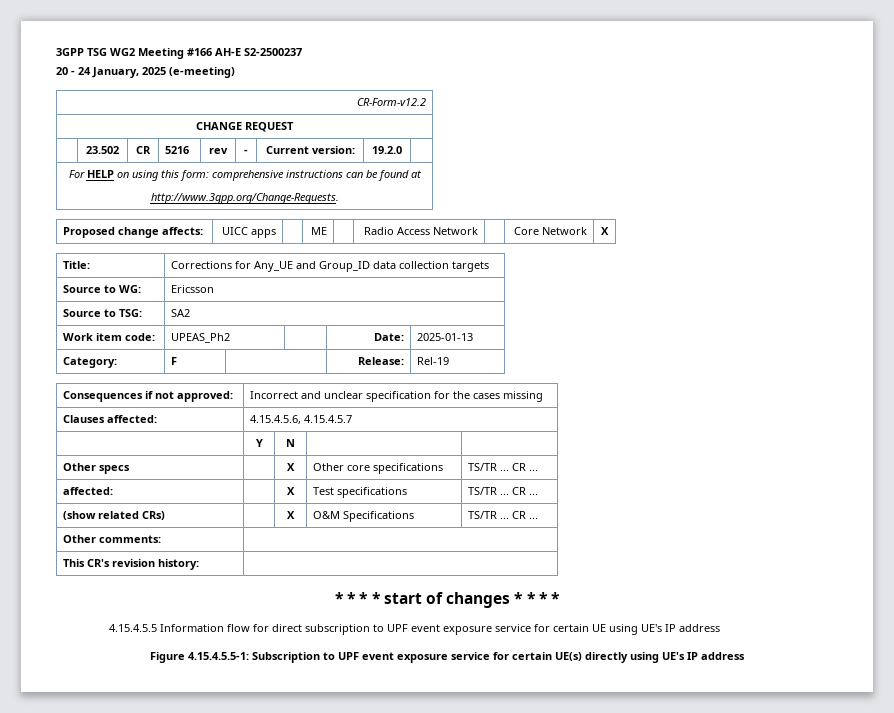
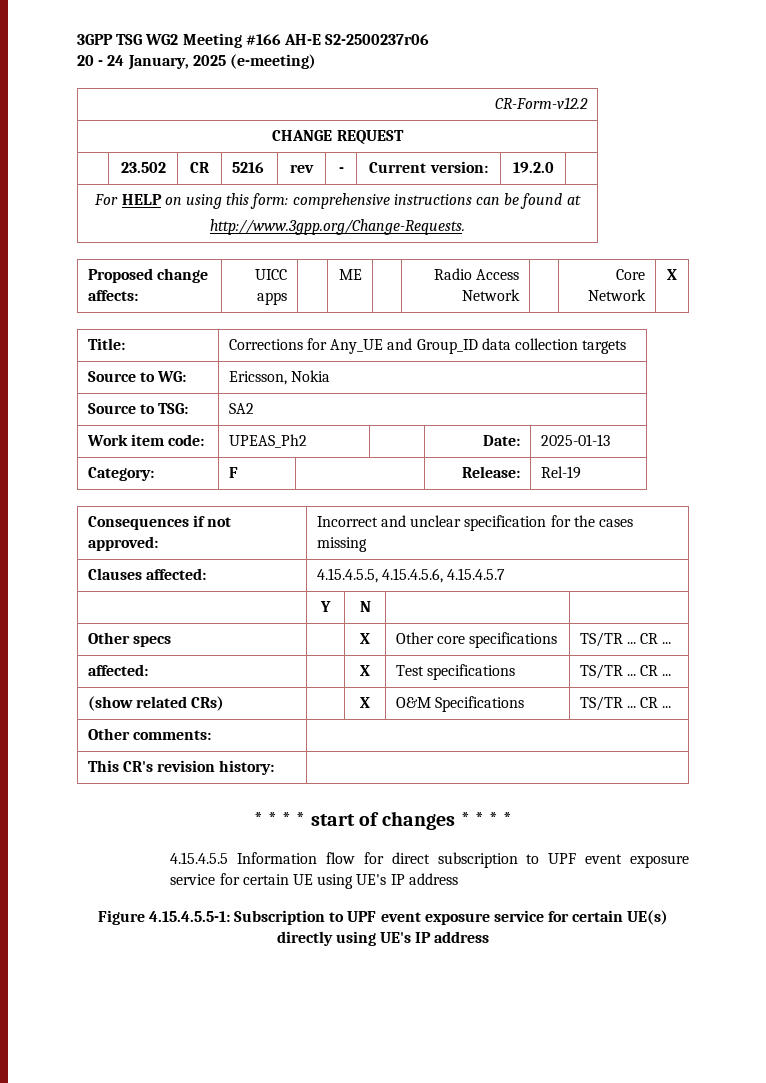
- 3GPP TSG WG2 Meeting #166 AH-E S2-2500237
+ 3GPP TSG WG2 Meeting #166 AH-E S2-2500237r06
- Source to WG: | Ericsson
+ Source to WG: | Ericsson, Nokia
- Clauses affected: | 4.15.4.5.6, 4.15.4.5.7
+ Clauses affected: | 4.15.4.5.5, 4.15.4.5.6, 4.15.4.5.7

